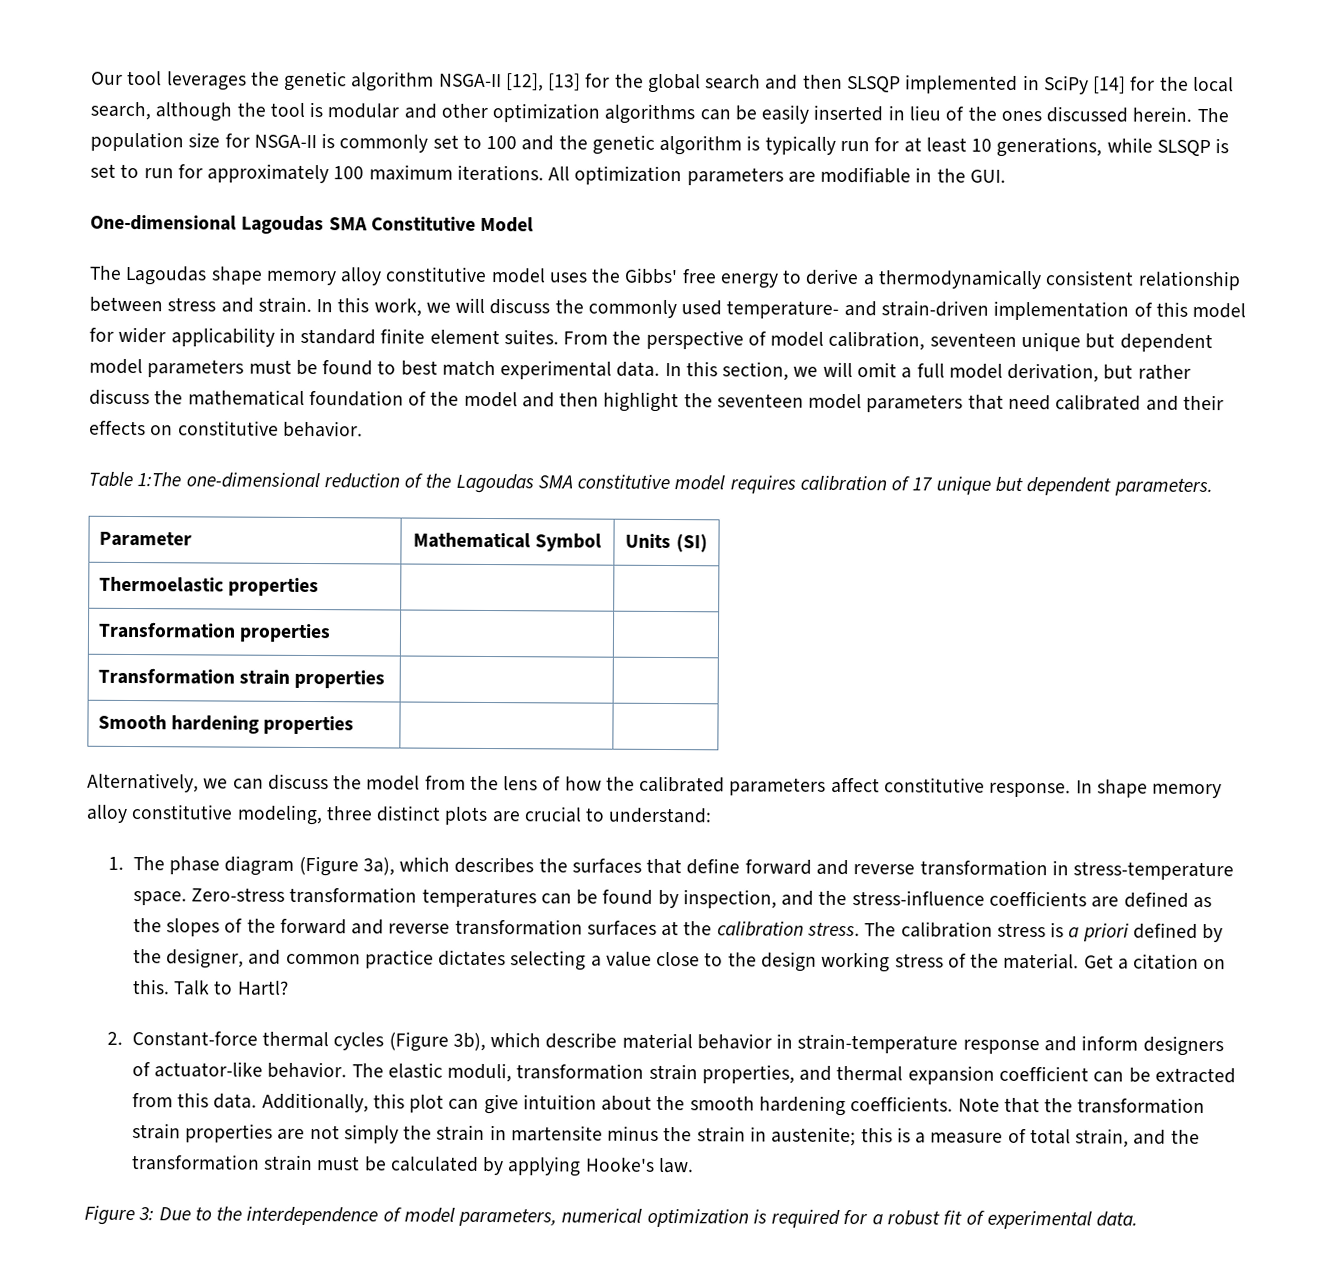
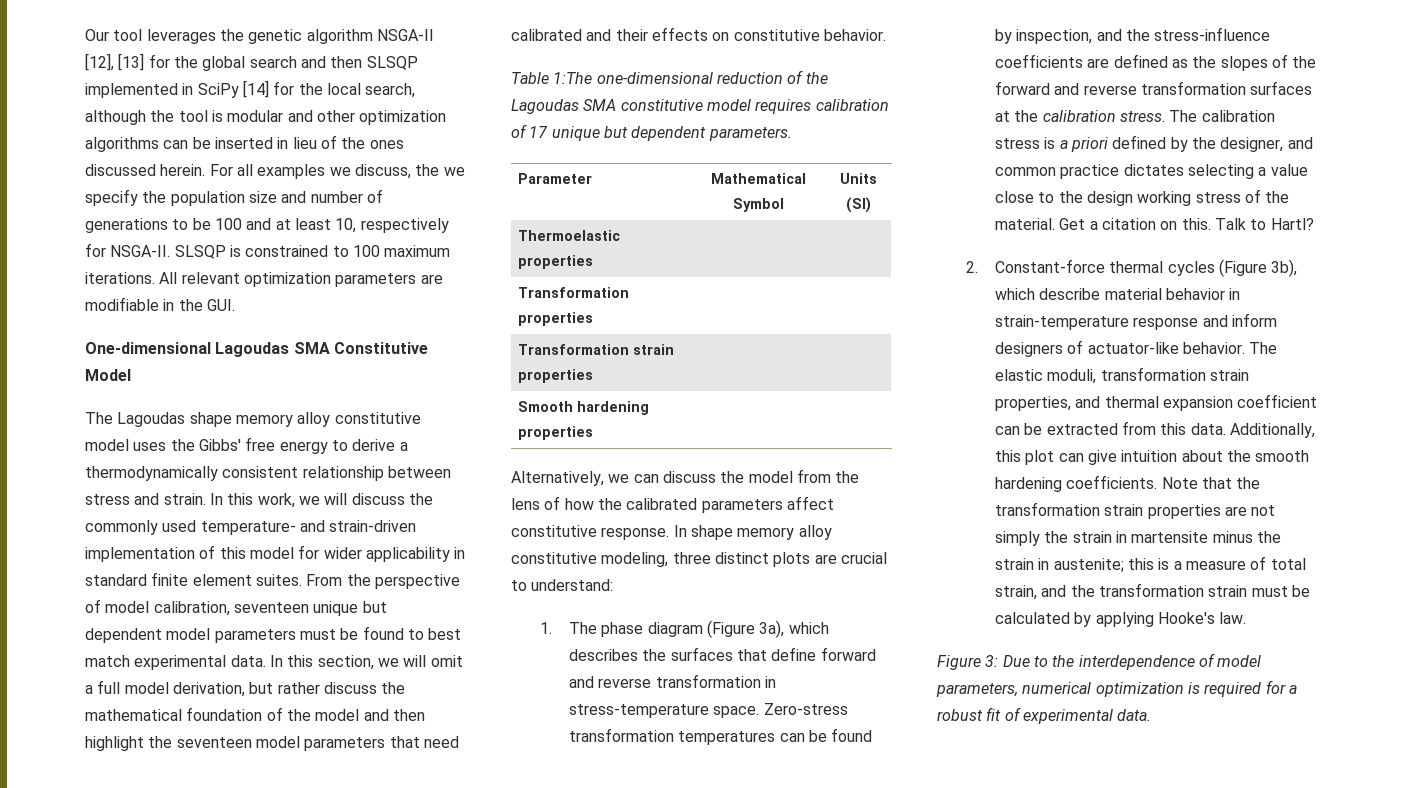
- Our tool leverages the genetic algorithm NSGA-II [12], [13] for the global search and then SLSQP implemented in SciPy [14] for the local search, although the tool is modular and other optimization algorithms can be easily inserted in lieu of the ones discussed herein.
+ Our tool leverages the genetic algorithm NSGA-II [12], [13] for the global search and then SLSQP implemented in SciPy [14] for the local search, although the tool is modular and other optimization algorithms can be inserted in lieu of the ones discussed herein.
- The population size for NSGA-II is commonly set to 100 and the genetic algorithm is typically run for at least 10 generations, while SLSQP is set to run for approximately 100 maximum iterations.
+ For all examples we discuss, the we specify the population size and number of generations to be 100 and at least 10, respectively for NSGA-II. SLSQP is constrained to 100 maximum iterations.
- All optimization parameters are modifiable in the GUI.
+ All relevant optimization parameters are modifiable in the GUI.

